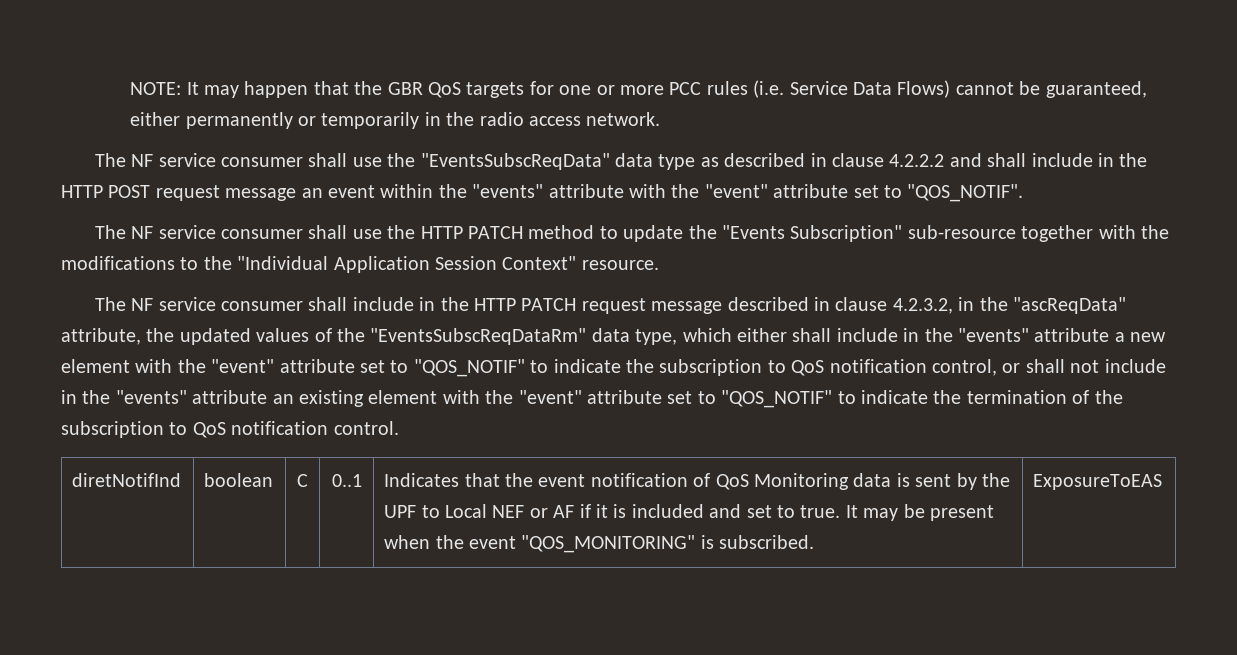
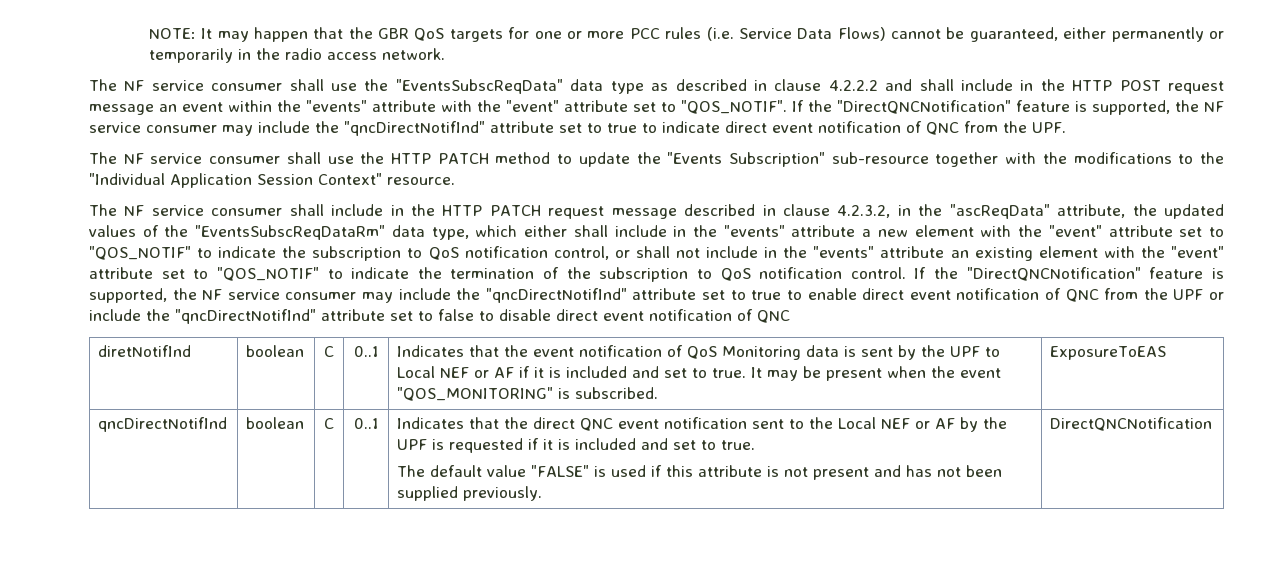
+ If the "DirectQNCNotification" feature is supported, the NF service consumer may include the "qncDirectNotifInd" attribute set to true to indicate direct event notification of QNC from the UPF.
+ If the "DirectQNCNotification" feature is supported, the NF service consumer may include the "qncDirectNotifInd" attribute set to true to enable direct event notification of QNC from the UPF or include the "qncDirectNotifInd" attribute set to false to disable direct event notification of QNC
+ qncDirectNotifInd | boolean | C | 0..1 | Indicates that the direct QNC event notification sent to the Local NEF or AF by the UPF is requested if it is included and set to true.
+ The default value "FALSE" is used if this attribute is not present and has not been supplied previously. | DirectQNCNotification

